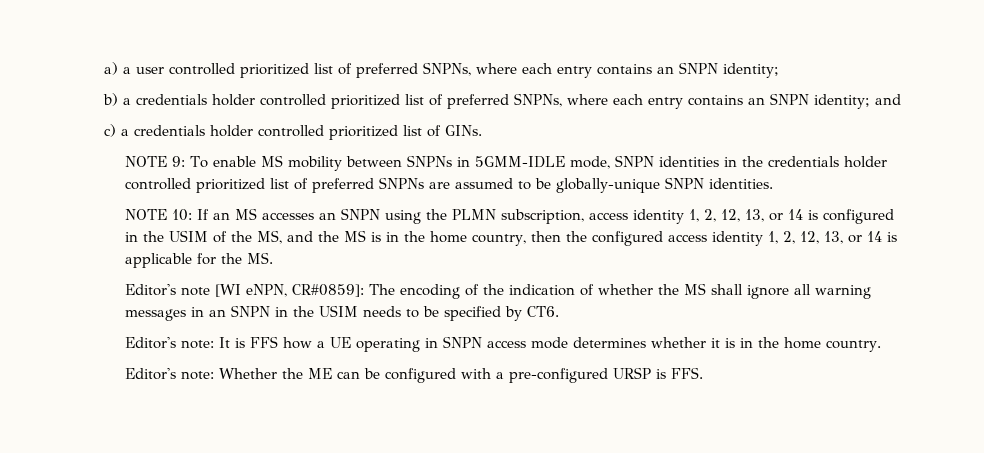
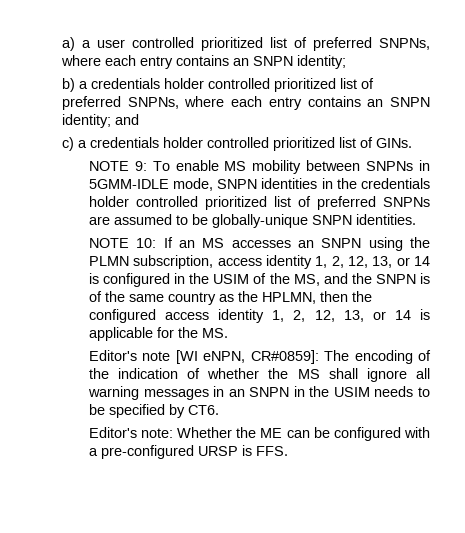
- NOTE 10: If an MS accesses an SNPN using the PLMN subscription, access identity 1, 2, 12, 13, or 14 is configured in the USIM of the MS, and the MS is in the home country, then the configured access identity 1, 2, 12, 13, or 14 is applicable for the MS.
+ NOTE 10: If an MS accesses an SNPN using the PLMN subscription, access identity 1, 2, 12, 13, or 14 is configured in the USIM of the MS, and the SNPN is of the same country as the HPLMN, then the configured access identity 1, 2, 12, 13, or 14 is applicable for the MS.
- Editor's note: It is FFS how a UE operating in SNPN access mode determines whether it is in the home country.

